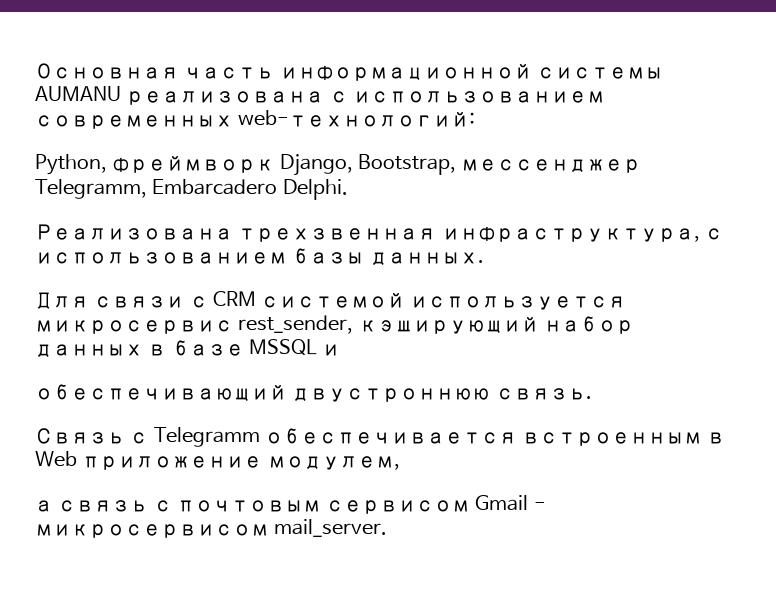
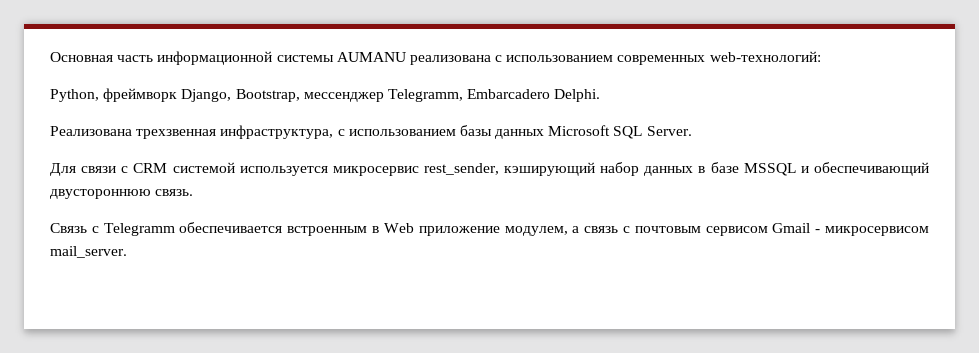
- Реализована трехзвенная инфраструктура, с использованием базы данных.
+ Реализована трехзвенная инфраструктура, с использованием базы данных Microsoft SQL Server.
- Для связи с CRM системой используется микросервис rest_sender, кэширующий набор данных в базе MSSQL и
- обеспечивающий двустроннюю связь.
+ Для связи с CRM системой используется микросервис rest_sender, кэширующий набор данных в базе MSSQL и обеспечивающий двустороннюю связь.
- Связь с Telegramm обеспечивается встроенным в Web приложение модулем,
- а связь с почтовым сервисом Gmail - микросервисом mail_server.
+ Связь с Telegramm обеспечивается встроенным в Web приложение модулем, а связь с почтовым сервисом Gmail - микросервисом mail_server.

